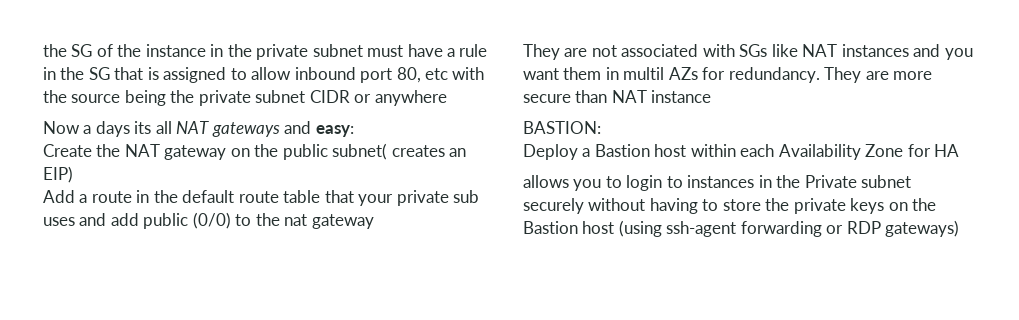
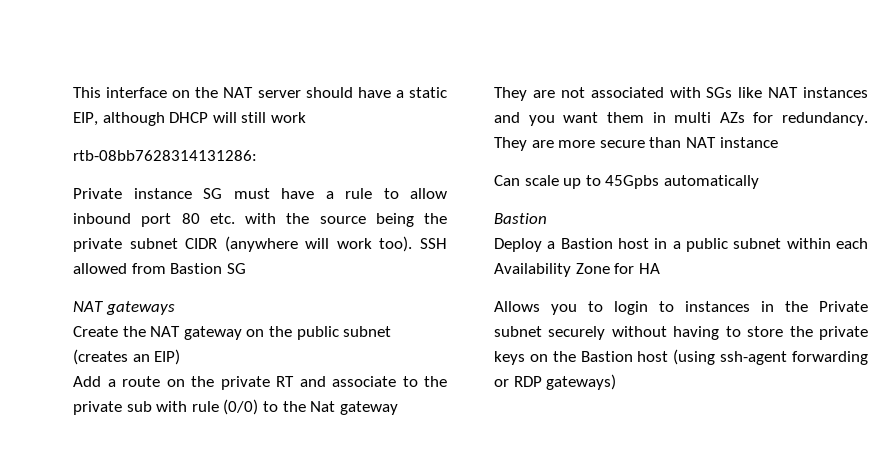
- the SG of the instance in the private subnet must have a rule in the SG that is assigned to allow inbound port 80, etc with the source being the private subnet CIDR or anywhere
- Now a days its all NAT gateways and easy:
+ This interface on the NAT server should have a static EIP, although DHCP will still work
+ rtb-08bb7628314131286:
+ Private instance SG must have a rule to allow inbound port 80 etc. with the source being the private subnet CIDR (anywhere will work too). SSH allowed from Bastion SG
+ NAT gateways
- Create the NAT gateway on the public subnet( creates an EIP)
+ Create the NAT gateway on the public subnet (creates an EIP)
- Add a route in the default route table that your private sub uses and add public (0/0) to the nat gateway
+ Add a route on the private RT and associate to the private sub with rule (0/0) to the Nat gateway
- They are not associated with SGs like NAT instances and you want them in multil AZs for redundancy.
+ They are not associated with SGs like NAT instances and you want them in multi AZs for redundancy.
- BASTION:
+ Can scale up to 45Gpbs automatically
+ Bastion
- Deploy a Bastion host within each Availability Zone for HA
+ Deploy a Bastion host in a public subnet within each Availability Zone for HA
- allows you to login to instances in the Private subnet securely without having to store the private keys on the Bastion host (using ssh-agent forwarding or RDP gateways)
+ Allows you to login to instances in the Private subnet securely without having to store the private keys on the Bastion host (using ssh-agent forwarding or RDP gateways)

